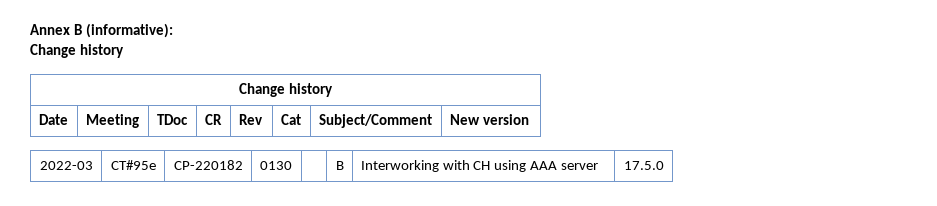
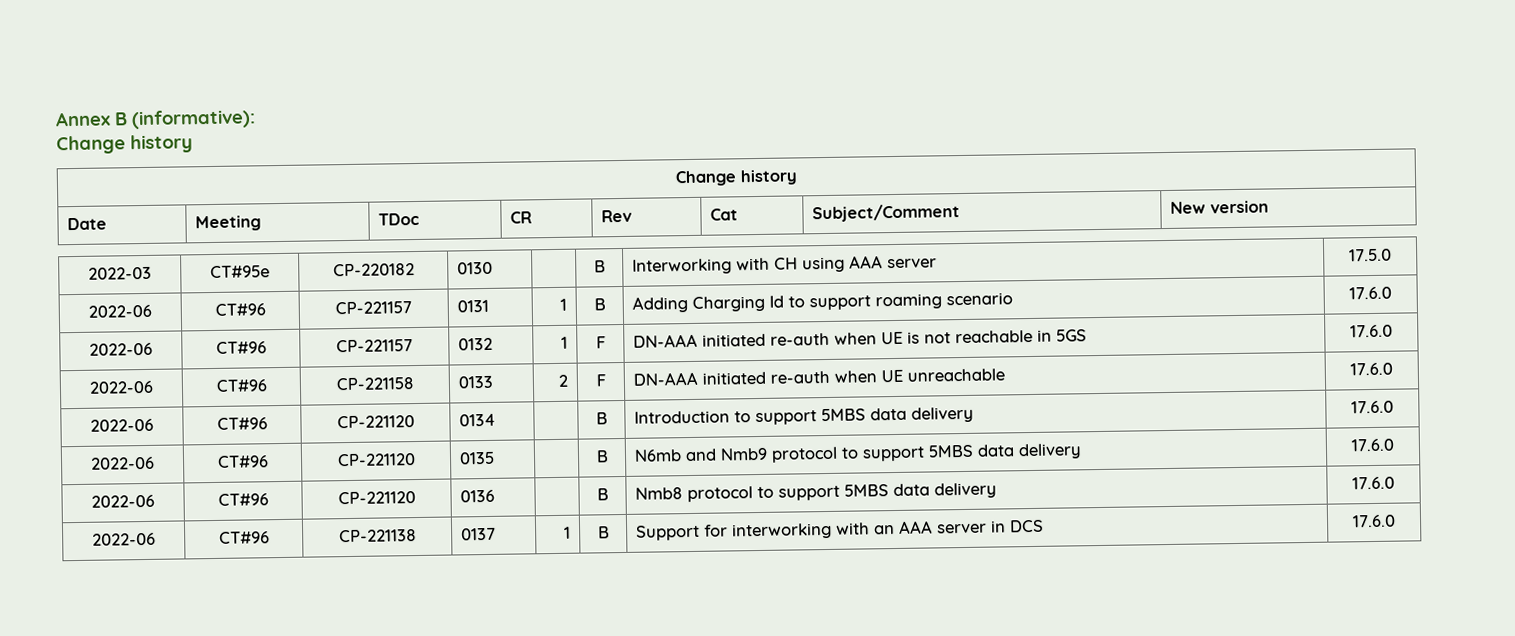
+ 2022-06 | CT#96 | CP-221157 | 0131 | 1 | B | Adding Charging Id to support roaming scenario | 17.6.0
+ 2022-06 | CT#96 | CP-221157 | 0132 | 1 | F | DN-AAA initiated re-auth when UE is not reachable in 5GS | 17.6.0
+ 2022-06 | CT#96 | CP-221158 | 0133 | 2 | F | DN-AAA initiated re-auth when UE unreachable | 17.6.0
+ 2022-06 | CT#96 | CP-221120 | 0134 | | B | Introduction to support 5MBS data delivery | 17.6.0
+ 2022-06 | CT#96 | CP-221120 | 0135 | | B | N6mb and Nmb9 protocol to support 5MBS data delivery | 17.6.0
+ 2022-06 | CT#96 | CP-221120 | 0136 | | B | Nmb8 protocol to support 5MBS data delivery | 17.6.0
+ 2022-06 | CT#96 | CP-221138 | 0137 | 1 | B | Support for interworking with an AAA server in DCS | 17.6.0

